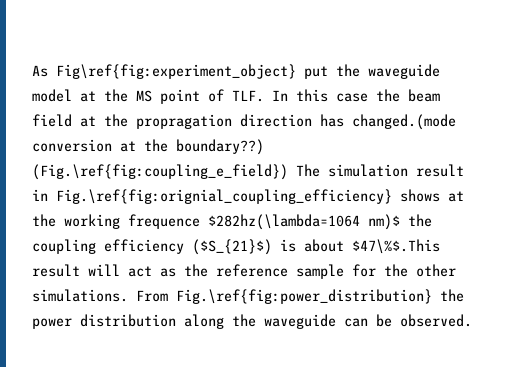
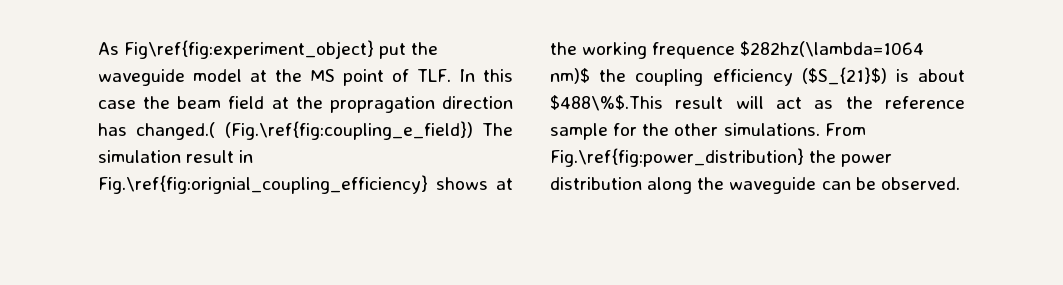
- As Fig\ref{fig:experiment_object} put the waveguide model at the MS point of TLF. In this case the beam field at the propragation direction has changed.(mode conversion at the boundary??) (Fig.\ref{fig:coupling_e_field}) The simulation result in Fig.\ref{fig:orignial_coupling_efficiency} shows at the working frequence $282hz(\lambda=1064 nm)$ the coupling efficiency ($S_{21}$) is about $47\%$.This result will act as the reference sample for the other simulations.
+ As Fig\ref{fig:experiment_object} put the waveguide model at the MS point of TLF. In this case the beam field at the propragation direction has changed.( (Fig.\ref{fig:coupling_e_field}) The simulation result in Fig.\ref{fig:orignial_coupling_efficiency} shows at the working frequence $282hz(\lambda=1064 nm)$ the coupling efficiency ($S_{21}$) is about $488\%$.This result will act as the reference sample for the other simulations.

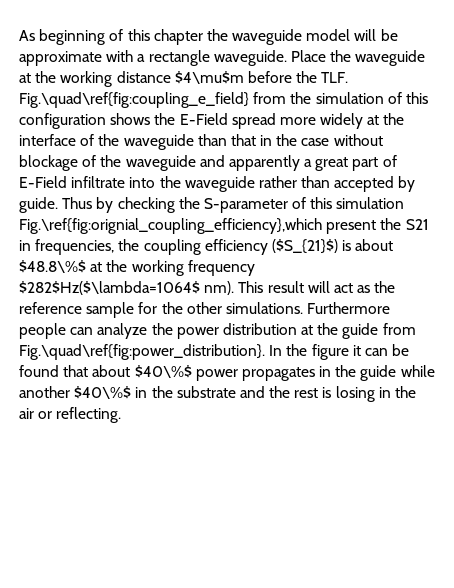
- As Fig\ref{fig:experiment_object} put the waveguide model at the MS point of TLF. In this case the beam field at the propragation direction has changed.( (Fig.\ref{fig:coupling_e_field}) The simulation result in Fig.\ref{fig:orignial_coupling_efficiency} shows at the working frequence $282hz(\lambda=1064 nm)$ the coupling efficiency ($S_{21}$) is about $488\%$.This result will act as the reference sample for the other simulations.
+ As beginning of this chapter the waveguide model will be approximate with a rectangle waveguide. Place the waveguide at the working distance $4\mu$m before the TLF. Fig.\quad\ref{fig:coupling_e_field} from the simulation of this configuration shows the E-Field spread more widely at the interface of the waveguide than that in the case without blockage of the waveguide and apparently a great part of E-Field infiltrate into the waveguide rather than accepted by guide. Thus by checking the S-parameter of this simulation Fig.\ref{fig:orignial_coupling_efficiency},which present the S21 in frequencies, the coupling efficiency ($S_{21}$) is about $48.8\%$ at the working frequency $282$Hz($\lambda=1064$ nm). This result will act as the reference sample for the other simulations.
- From Fig.\ref{fig:power_distribution} the power distribution along the waveguide can be observed.
+ Furthermore people can analyze the power distribution at the guide from Fig.\quad\ref{fig:power_distribution}. In the figure it can be found that about $40\%$ power propagates in the guide while another $40\%$ in the substrate and the rest is losing in the air or reflecting.

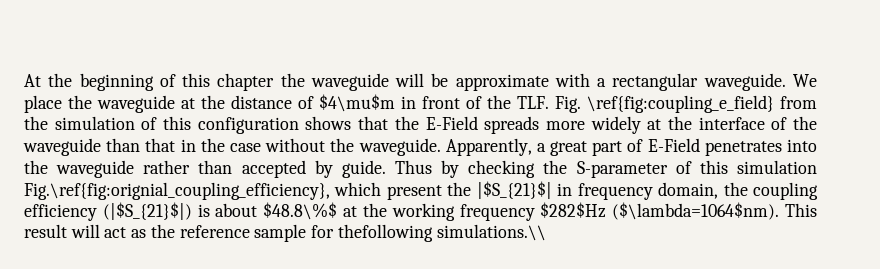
- As beginning of this chapter the waveguide model will be approximate with a rectangle waveguide. Place the waveguide at the working distance $4\mu$m before the TLF. Fig.\quad\ref{fig:coupling_e_field} from the simulation of this configuration shows the E-Field spread more widely at the interface of the waveguide than that in the case without blockage of the waveguide and apparently a great part of E-Field infiltrate into the waveguide rather than accepted by guide.
+ At the beginning of this chapter the waveguide will be approximate with a rectangular waveguide. We place the waveguide at the distance of $4\mu$m in front of the TLF. Fig. \ref{fig:coupling_e_field} from the simulation of this configuration shows that the E-Field spreads more widely at the interface of the waveguide than that in the case without the waveguide. Apparently, a great part of E-Field penetrates into the waveguide rather than accepted by guide.
- Thus by checking the S-parameter of this simulation Fig.\ref{fig:orignial_coupling_efficiency},which present the S21 in frequencies, the coupling efficiency ($S_{21}$) is about $48.8\%$ at the working frequency $282$Hz($\lambda=1064$ nm).
+ Thus by checking the S-parameter of this simulation Fig.\ref{fig:orignial_coupling_efficiency}, which present the |$S_{21}$| in frequency domain, the coupling efficiency (|$S_{21}$|) is about $48.8\%$ at the working frequency $282$Hz ($\lambda=1064$nm).
- This result will act as the reference sample for the other simulations. Furthermore people can analyze the power distribution at the guide from Fig.\quad\ref{fig:power_distribution}. In the figure it can be found that about $40\%$ power propagates in the guide while another $40\%$ in the substrate and the rest is losing in the air or reflecting.
+ This result will act as the reference sample for thefollowing simulations.\\

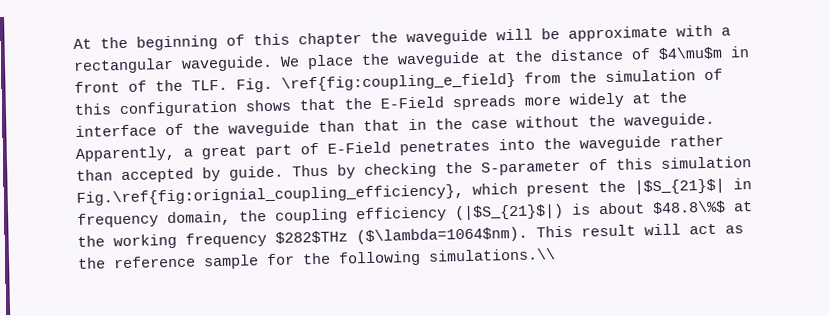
- Thus by checking the S-parameter of this simulation Fig.\ref{fig:orignial_coupling_efficiency}, which present the |$S_{21}$| in frequency domain, the coupling efficiency (|$S_{21}$|) is about $48.8\%$ at the working frequency $282$Hz ($\lambda=1064$nm).
+ Thus by checking the S-parameter of this simulation Fig.\ref{fig:orignial_coupling_efficiency}, which present the |$S_{21}$| in frequency domain, the coupling efficiency (|$S_{21}$|) is about $48.8\%$ at the working frequency $282$THz ($\lambda=1064$nm).
- This result will act as the reference sample for thefollowing simulations.\\
+ This result will act as the reference sample for the following simulations.\\

